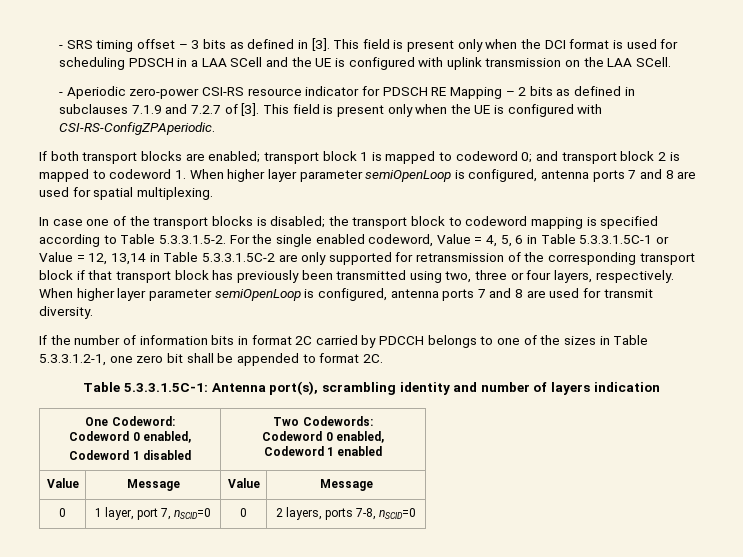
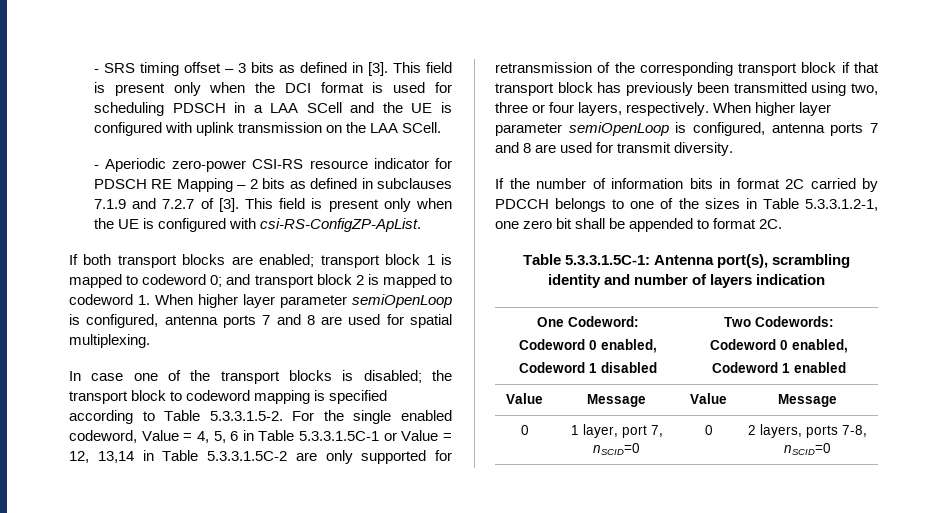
- This field is present only when the UE is configured with CSI-RS-ConfigZPAperiodic.
+ This field is present only when the UE is configured with csi-RS-ConfigZP-ApList.

